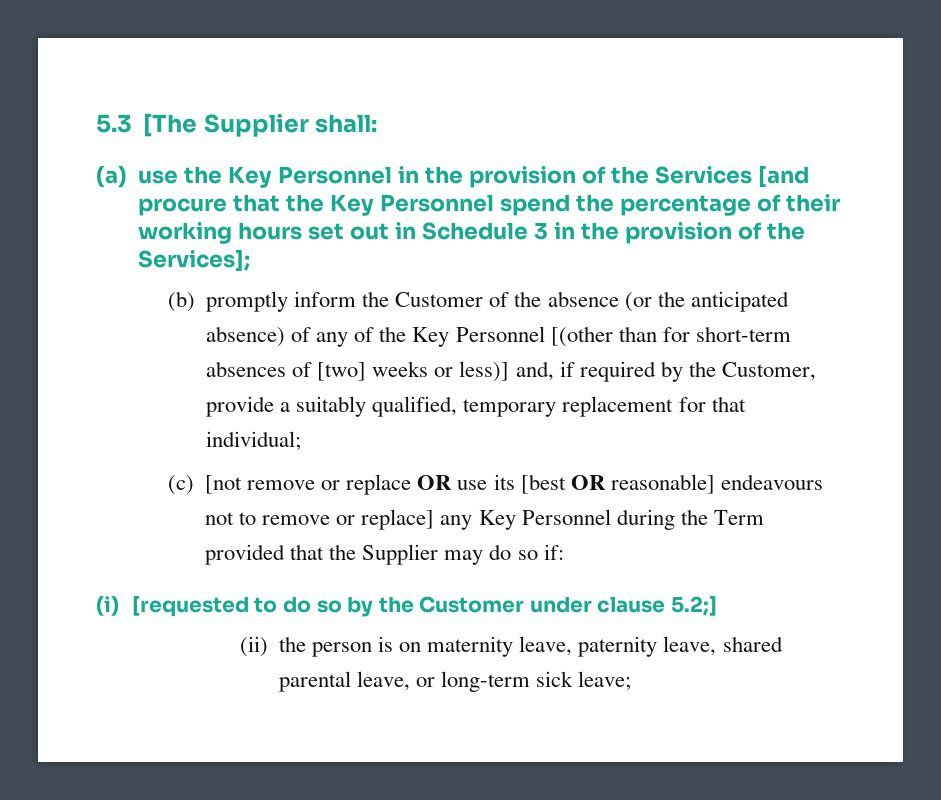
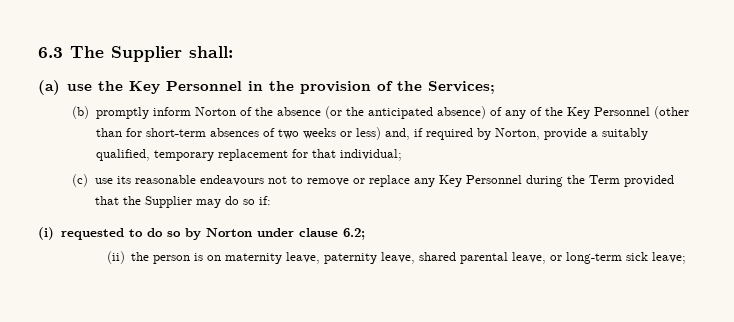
- 5.3 [The Supplier shall:
+ 6.3 The Supplier shall:
- (a) use the Key Personnel in the provision of the Services [and procure that the Key Personnel spend the percentage of their working hours set out in Schedule 3 in the provision of the Services];
+ (a) use the Key Personnel in the provision of the Services;
- (b) promptly inform the Customer of the absence (or the anticipated absence) of any of the Key Personnel [(other than for short-term absences of [two] weeks or less)] and, if required by the Customer, provide a suitably qualified, temporary replacement for that individual;
+ (b) promptly inform Norton of the absence (or the anticipated absence) of any of the Key Personnel (other than for short-term absences of two weeks or less) and, if required by Norton, provide a suitably qualified, temporary replacement for that individual;
- (c) [not remove or replace OR use its [best OR reasonable] endeavours not to remove or replace] any Key Personnel during the Term provided that the Supplier may do so if:
+ (c) use its reasonable endeavours not to remove or replace any Key Personnel during the Term provided that the Supplier may do so if:
- (i) [requested to do so by the Customer under clause 5.2;]
+ (i) requested to do so by Norton under clause 6.2;

